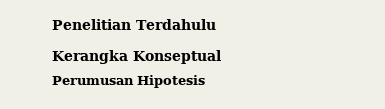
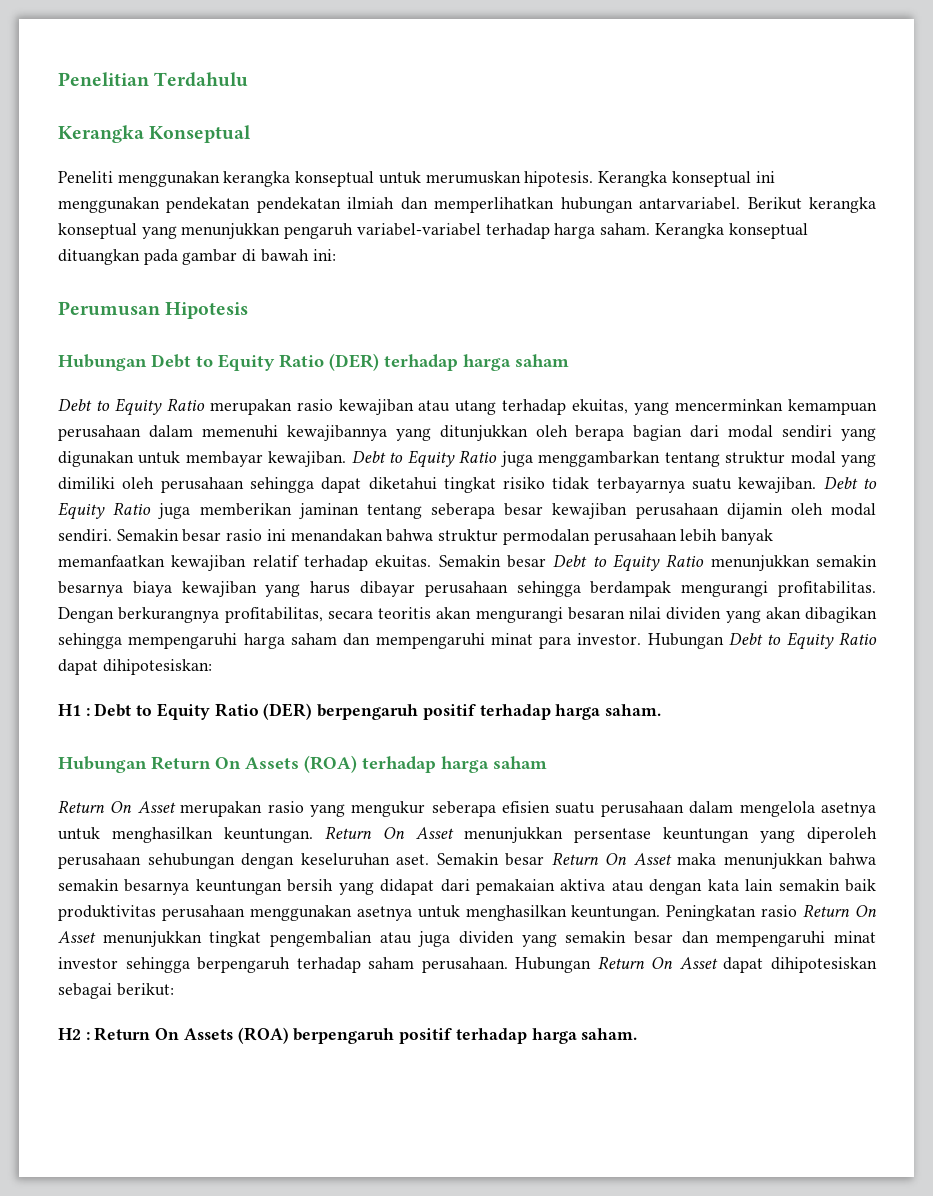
+ Peneliti menggunakan kerangka konseptual untuk merumuskan hipotesis. Kerangka konseptual ini menggunakan pendekatan pendekatan ilmiah dan memperlihatkan hubungan antarvariabel. Berikut kerangka konseptual yang menunjukkan pengaruh variabel-variabel terhadap harga saham. Kerangka konseptual dituangkan pada gambar di bawah ini:
  Perumusan Hipotesis
+ Hubungan Debt to Equity Ratio (DER) terhadap harga saham
+ Debt to Equity Ratio merupakan rasio kewajiban atau utang terhadap ekuitas, yang mencerminkan kemampuan perusahaan dalam memenuhi kewajibannya yang ditunjukkan oleh berapa bagian dari modal sendiri yang digunakan untuk membayar kewajiban. Debt to Equity Ratio juga menggambarkan tentang struktur modal yang dimiliki oleh perusahaan sehingga dapat diketahui tingkat risiko tidak terbayarnya suatu kewajiban. Debt to Equity Ratio juga memberikan jaminan tentang seberapa besar kewajiban perusahaan dijamin oleh modal sendiri. Semakin besar rasio ini menandakan bahwa struktur permodalan perusahaan lebih banyak memanfaatkan kewajiban relatif terhadap ekuitas. Semakin besar Debt to Equity Ratio menunjukkan semakin besarnya biaya kewajiban yang harus dibayar perusahaan sehingga berdampak mengurangi profitabilitas. Dengan berkurangnya profitabilitas, secara teoritis akan mengurangi besaran nilai dividen yang akan dibagikan sehingga mempengaruhi harga saham dan mempengaruhi minat para investor. Hubungan Debt to Equity Ratio dapat dihipotesiskan:
+ H1 : Debt to Equity Ratio (DER) berpengaruh positif terhadap harga saham.
+ Hubungan Return On Assets (ROA) terhadap harga saham
+ Return On Asset merupakan rasio yang mengukur seberapa efisien suatu perusahaan dalam mengelola asetnya untuk menghasilkan keuntungan. Return On Asset menunjukkan persentase keuntungan yang diperoleh perusahaan sehubungan dengan keseluruhan aset. Semakin besar Return On Asset maka menunjukkan bahwa semakin besarnya keuntungan bersih yang didapat dari pemakaian aktiva atau dengan kata lain semakin baik produktivitas perusahaan menggunakan asetnya untuk menghasilkan keuntungan. Peningkatan rasio Return On Asset menunjukkan tingkat pengembalian atau juga dividen yang semakin besar dan mempengaruhi minat investor sehingga berpengaruh terhadap saham perusahaan. Hubungan Return On Asset dapat dihipotesiskan sebagai berikut:
+ H2 : Return On Assets (ROA) berpengaruh positif terhadap harga saham.

